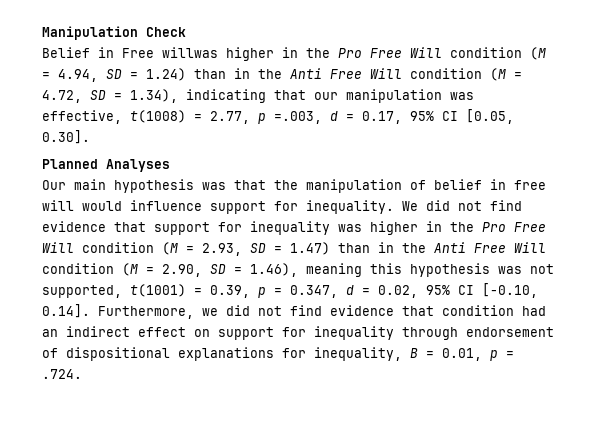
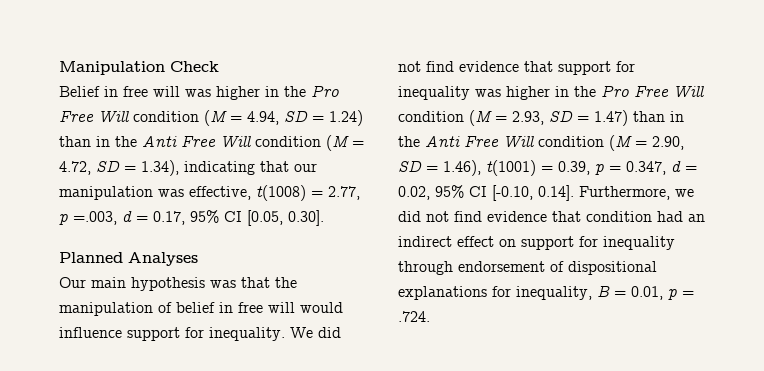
- Belief in Free willwas higher in the Pro Free Will condition (M = 4.94, SD = 1.24) than in the Anti Free Will condition (M = 4.72, SD = 1.34), indicating that our manipulation was effective, t(1008) = 2.77, p =.003, d = 0.17, 95% CI [0.05, 0.30].
+ Belief in free will was higher in the Pro Free Will condition (M = 4.94, SD = 1.24) than in the Anti Free Will condition (M = 4.72, SD = 1.34), indicating that our manipulation was effective, t(1008) = 2.77, p =.003, d = 0.17, 95% CI [0.05, 0.30].
- We did not find evidence that support for inequality was higher in the Pro Free Will condition (M = 2.93, SD = 1.47) than in the Anti Free Will condition (M = 2.90, SD = 1.46), meaning this hypothesis was not supported, t(1001) = 0.39, p = 0.347, d = 0.02, 95% CI [-0.10, 0.14]. Furthermore, we did not find evidence that condition had an indirect effect on support for inequality through endorsement of dispositional explanations for inequality, B = 0.01, p = .724.
+ We did not find evidence that support for inequality was higher in the Pro Free Will condition (M = 2.93, SD = 1.47) than in the Anti Free Will condition (M = 2.90, SD = 1.46), t(1001) = 0.39, p = 0.347, d = 0.02, 95% CI [-0.10, 0.14]. Furthermore, we did not find evidence that condition had an indirect effect on support for inequality through endorsement of dispositional explanations for inequality, B = 0.01, p = .724.

